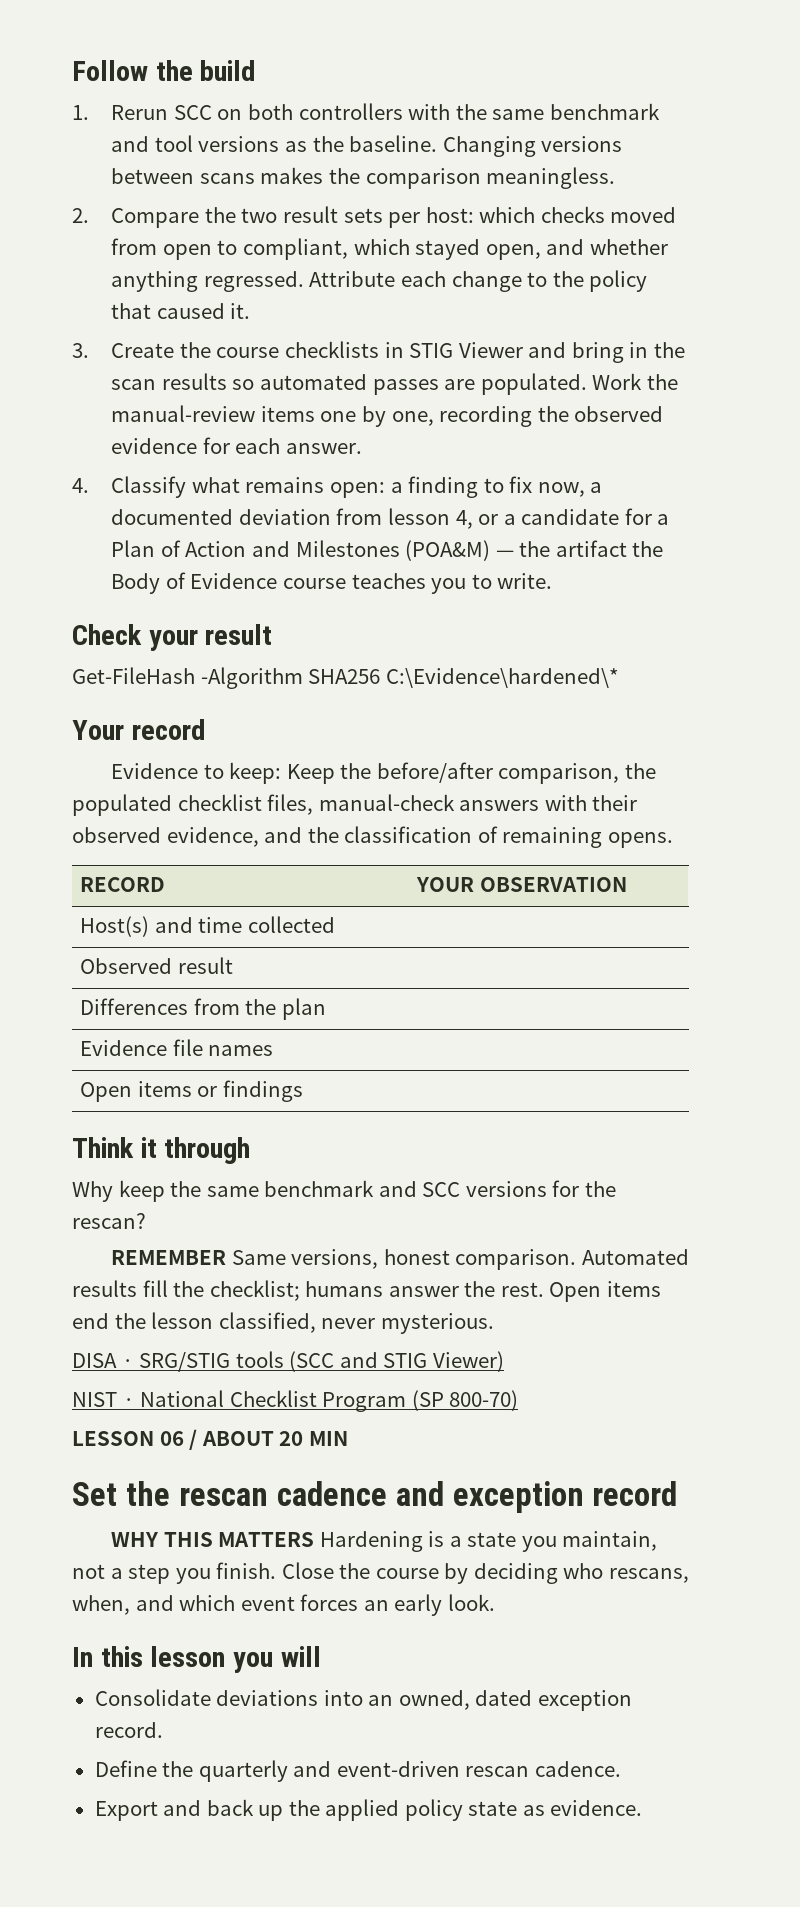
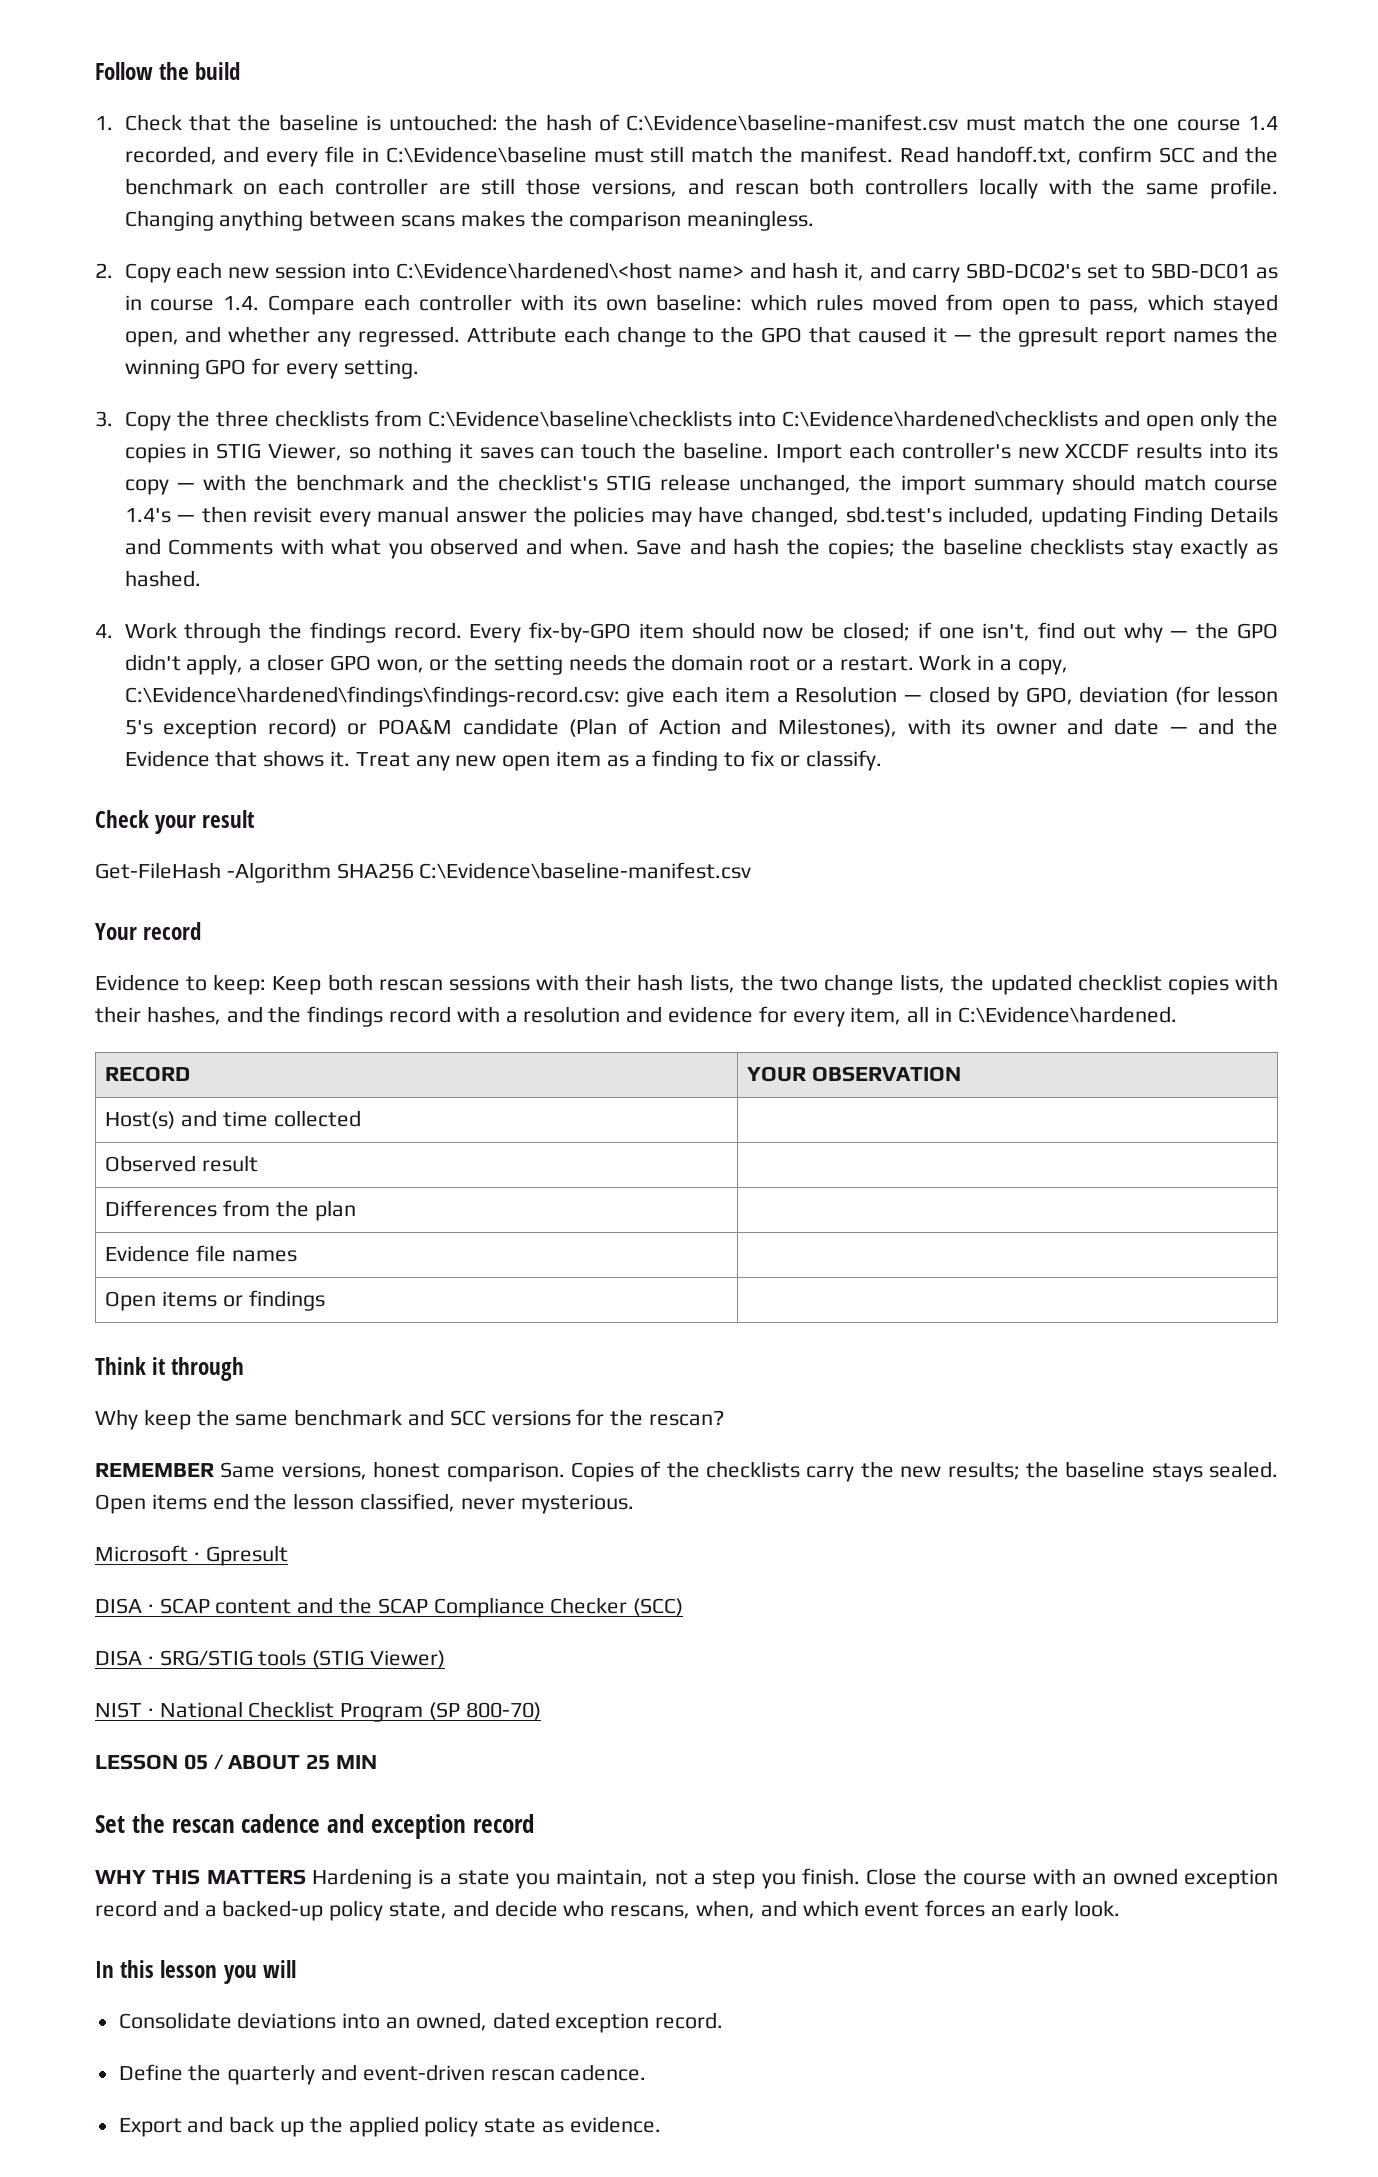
- 1. Rerun SCC on both controllers with the same benchmark and tool versions as the baseline. Changing versions between scans makes the comparison meaningless.
+ 1. Check that the baseline is untouched: the hash of C:\Evidence\baseline-manifest.csv must match the one course 1.4 recorded, and every file in C:\Evidence\baseline must still match the manifest. Read handoff.txt, confirm SCC and the benchmark on each controller are still those versions, and rescan both controllers locally with the same profile. Changing anything between scans makes the comparison meaningless.
- 2. Compare the two result sets per host: which checks moved from open to compliant, which stayed open, and whether anything regressed.
+ 2. Copy each new session into C:\Evidence\hardened\<host name> and hash it, and carry SBD-DC02's set to SBD-DC01 as in course 1.4. Compare each controller with its own baseline: which rules moved from open to pass, which stayed open, and whether any regressed.
- Attribute each change to the policy that caused it.
- 3. Create the course checklists in STIG Viewer and bring in the scan results so automated passes are populated. Work the manual-review items one by one, recording the observed evidence for each answer.
- 4. Classify what remains open: a finding to fix now, a documented deviation from lesson 4, or a candidate for a Plan of Action and Milestones (POA&M) — the artifact the Body of Evidence course teaches you to write.
+ Attribute each change to the GPO that caused it — the gpresult report names the winning GPO for every setting.
+ 3. Copy the three checklists from C:\Evidence\baseline\checklists into C:\Evidence\hardened\checklists and open only the copies in STIG Viewer, so nothing it saves can touch the baseline. Import each controller's new XCCDF results into its copy — with the benchmark and the checklist's STIG release unchanged, the import summary should match course 1.4's — then revisit every manual answer the policies may have changed, sbd.test's included, updating Finding Details and Comments with what you observed and when. Save and hash the copies; the baseline checklists stay exactly as hashed.
+ 4. Work through the findings record. Every fix-by-GPO item should now be closed; if one isn't, find out why — the GPO didn't apply, a closer GPO won, or the setting needs the domain root or a restart. Work in a copy, C:\Evidence\hardened\findings\findings-record.csv: give each item a Resolution — closed by GPO, deviation (for lesson 5's exception record) or POA&M candidate (Plan of Action and Milestones), with its owner and date — and the Evidence that shows it. Treat any new open item as a finding to fix or classify.
- Get-FileHash -Algorithm SHA256 C:\Evidence\hardened\*
+ Get-FileHash -Algorithm SHA256 C:\Evidence\baseline-manifest.csv
- Evidence to keep: Keep the before/after comparison, the populated checklist files, manual-check answers with their observed evidence, and the classification of remaining opens.
+ Evidence to keep: Keep both rescan sessions with their hash lists, the two change lists, the updated checklist copies with their hashes, and the findings record with a resolution and evidence for every item, all in C:\Evidence\hardened.
- Automated results fill the checklist; humans answer the rest.
+ Copies of the checklists carry the new results; the baseline stays sealed.
+ Microsoft · Gpresult
+ DISA · SCAP content and the SCAP Compliance Checker (SCC)
- DISA · SRG/STIG tools (SCC and STIG Viewer)
+ DISA · SRG/STIG tools (STIG Viewer)
- LESSON 06 / ABOUT 20 MIN
+ LESSON 05 / ABOUT 25 MIN
- Close the course by deciding who rescans, when, and which event forces an early look.
+ Close the course with an owned exception record and a backed-up policy state, and decide who rescans, when, and which event forces an early look.

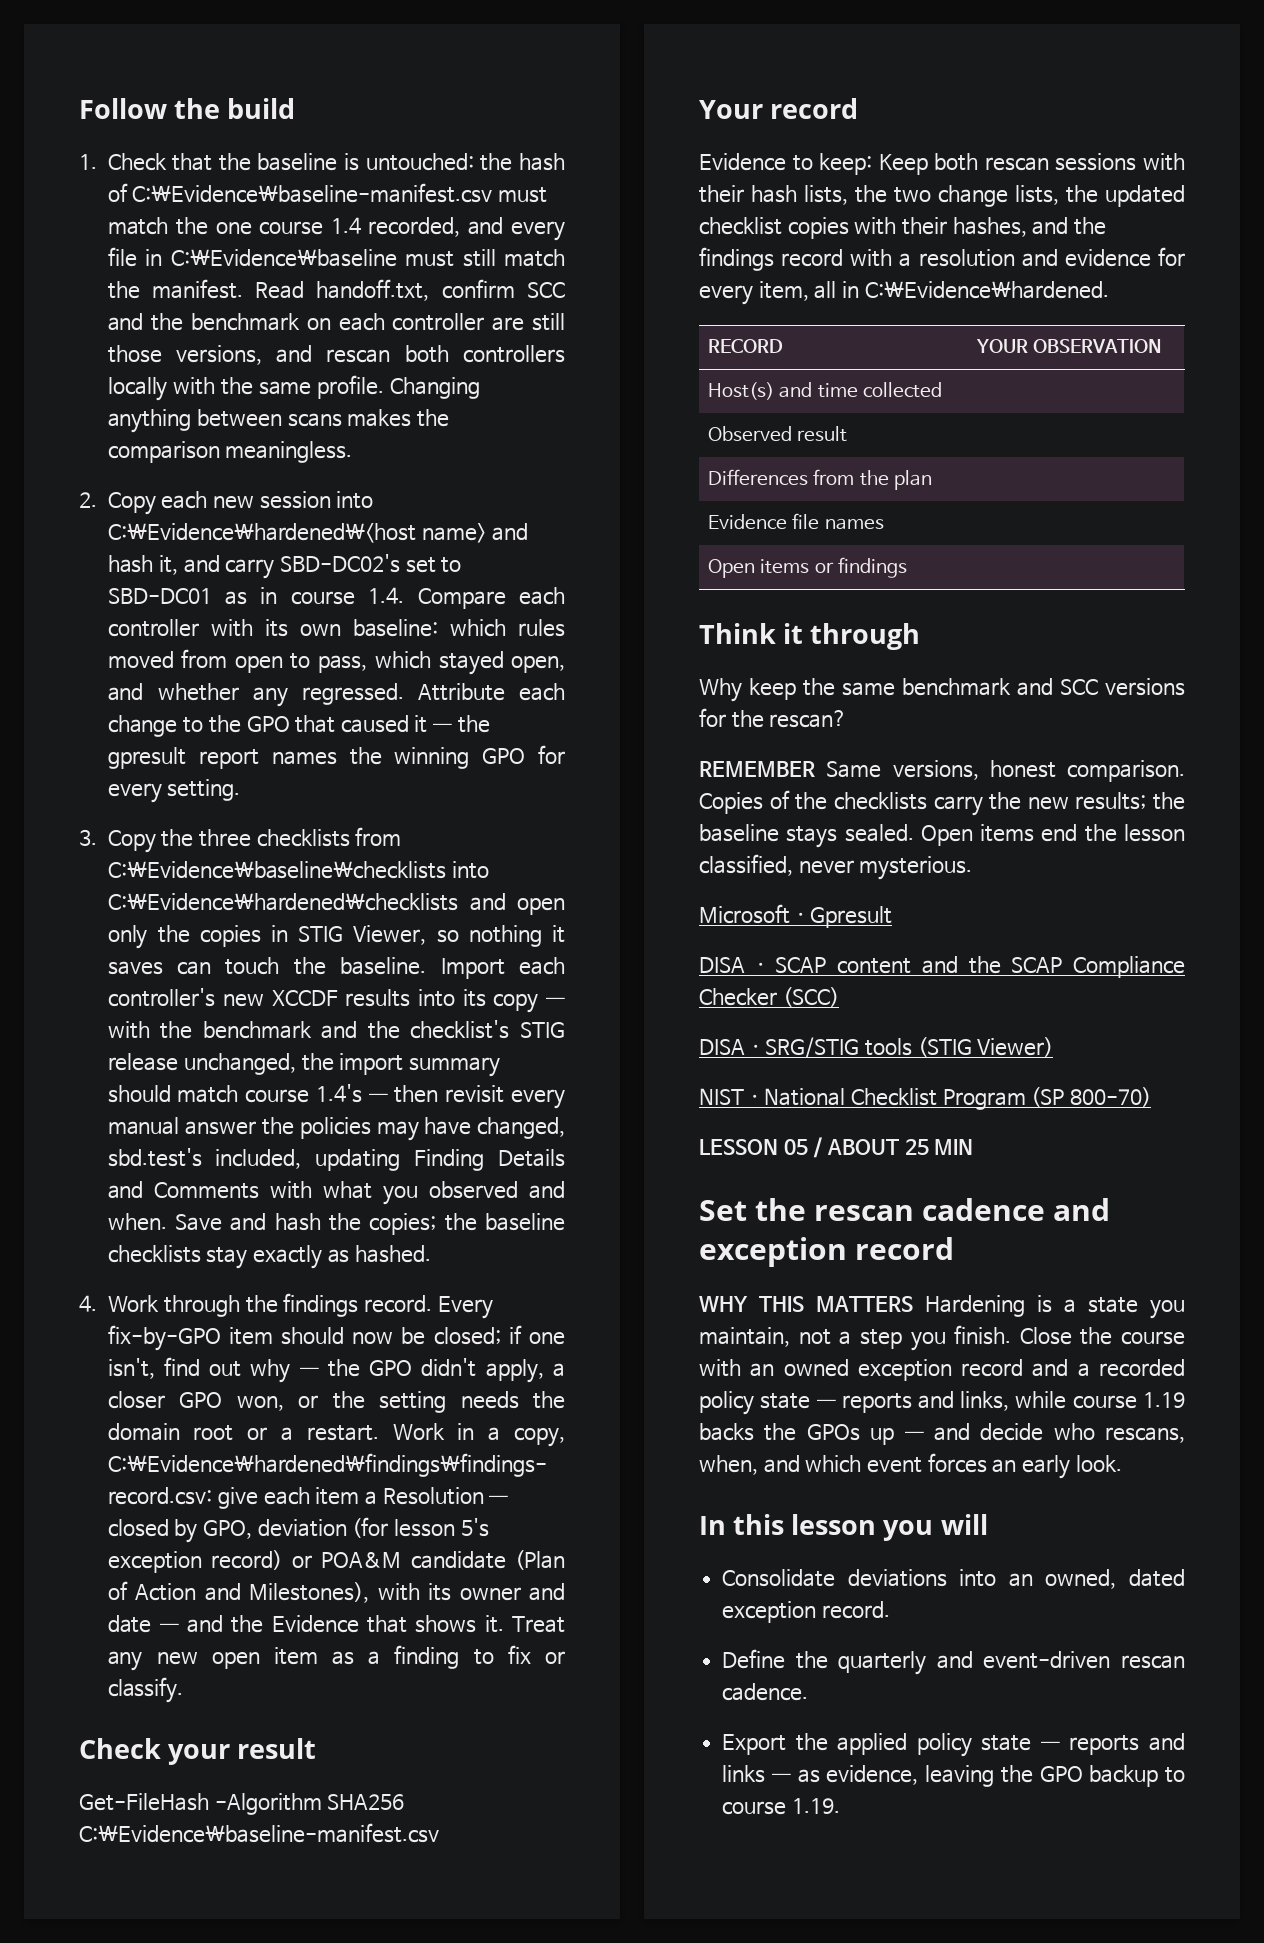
- Close the course with an owned exception record and a backed-up policy state, and decide who rescans, when, and which event forces an early look.
+ Close the course with an owned exception record and a recorded policy state — reports and links, while course 1.19 backs the GPOs up — and decide who rescans, when, and which event forces an early look.
- Export and back up the applied policy state as evidence.
+ Export the applied policy state — reports and links — as evidence, leaving the GPO backup to course 1.19.

